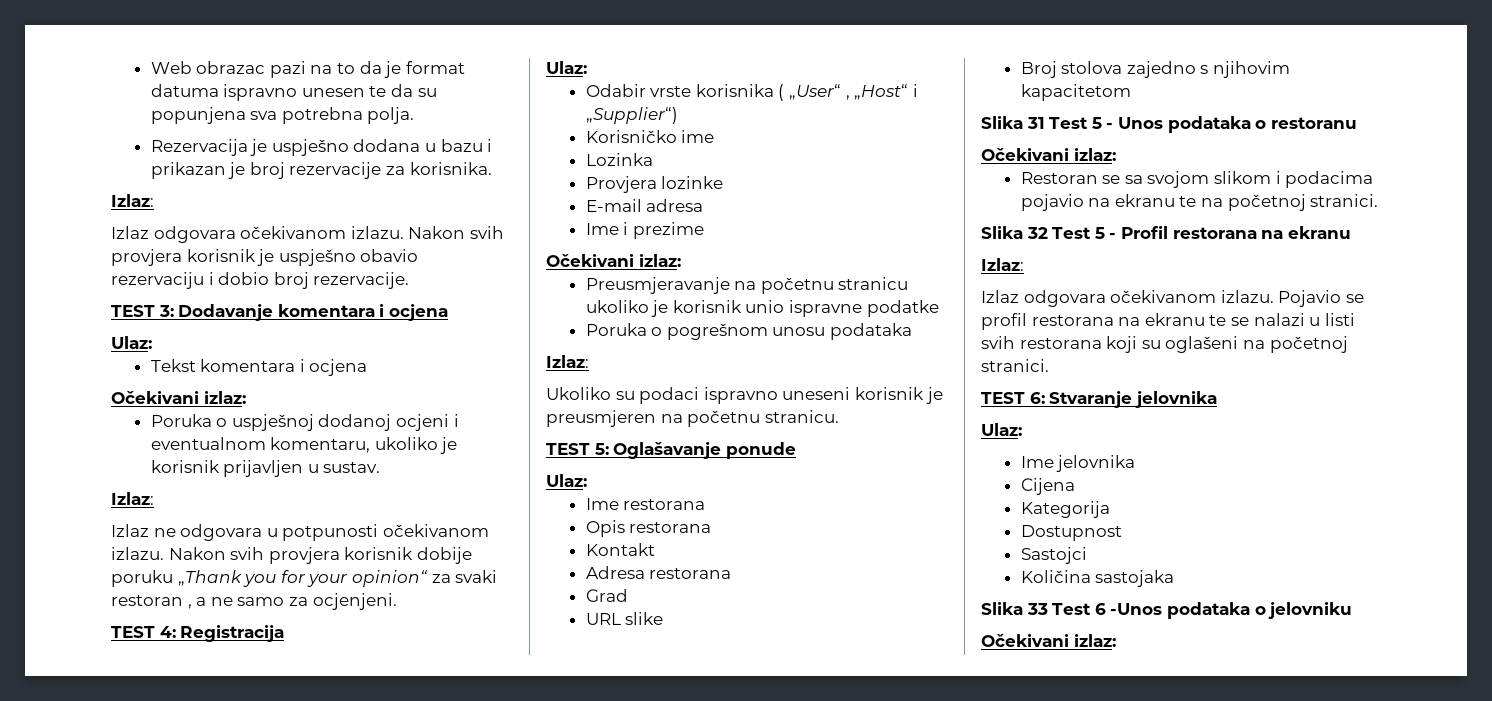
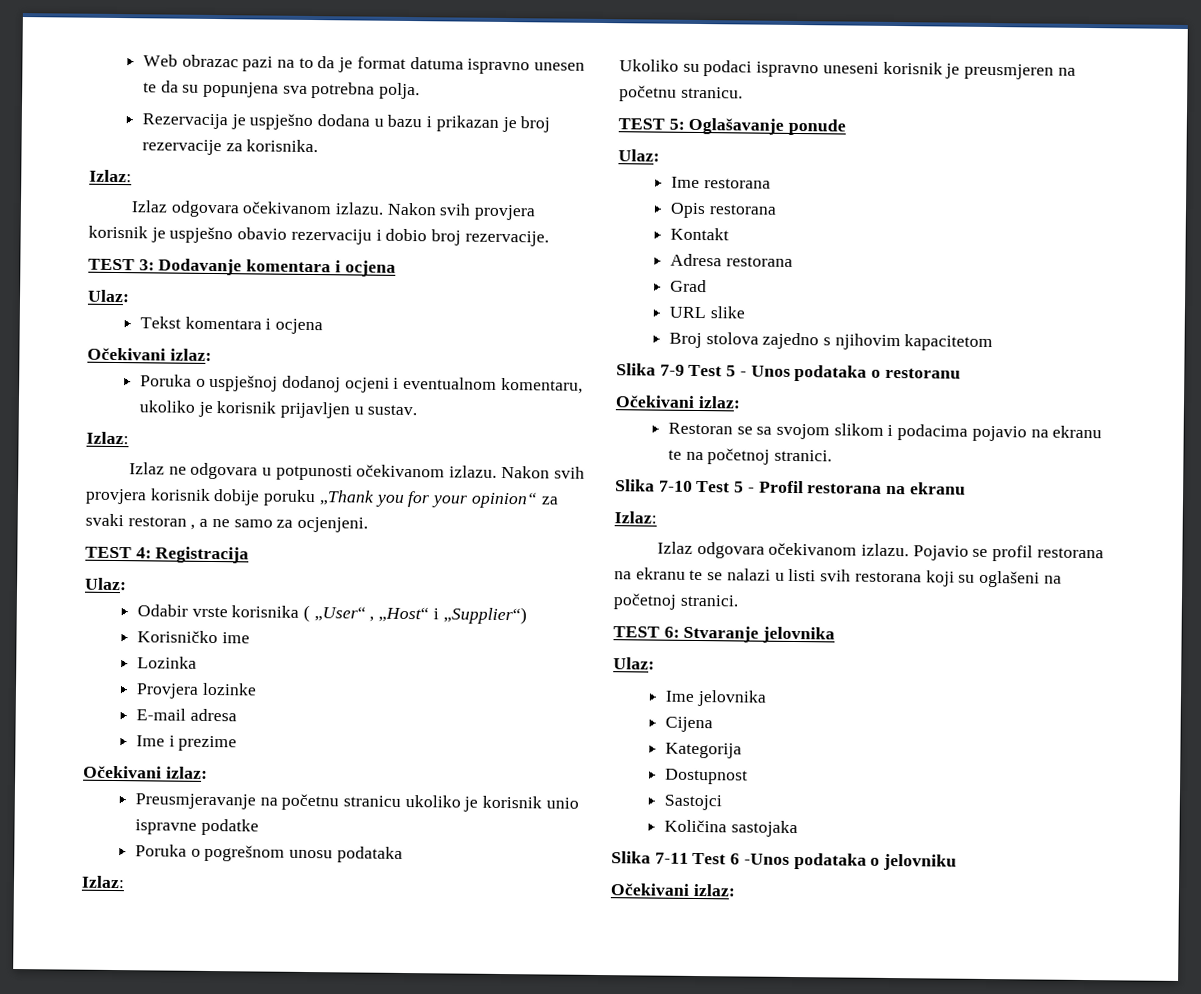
- Slika 31 Test 5 - Unos podataka o restoranu
+ Slika 7-9 Test 5 - Unos podataka o restoranu
- Slika 32 Test 5 - Profil restorana na ekranu
+ Slika 7-10 Test 5 - Profil restorana na ekranu
- Slika 33 Test 6 -Unos podataka o jelovniku
+ Slika 7-11 Test 6 -Unos podataka o jelovniku

